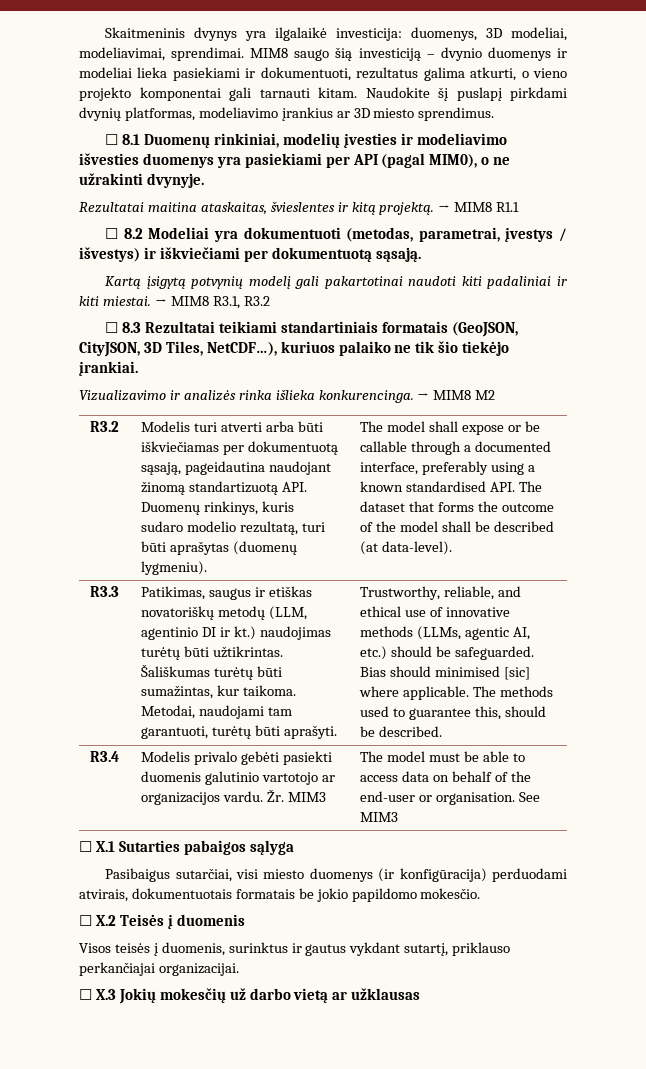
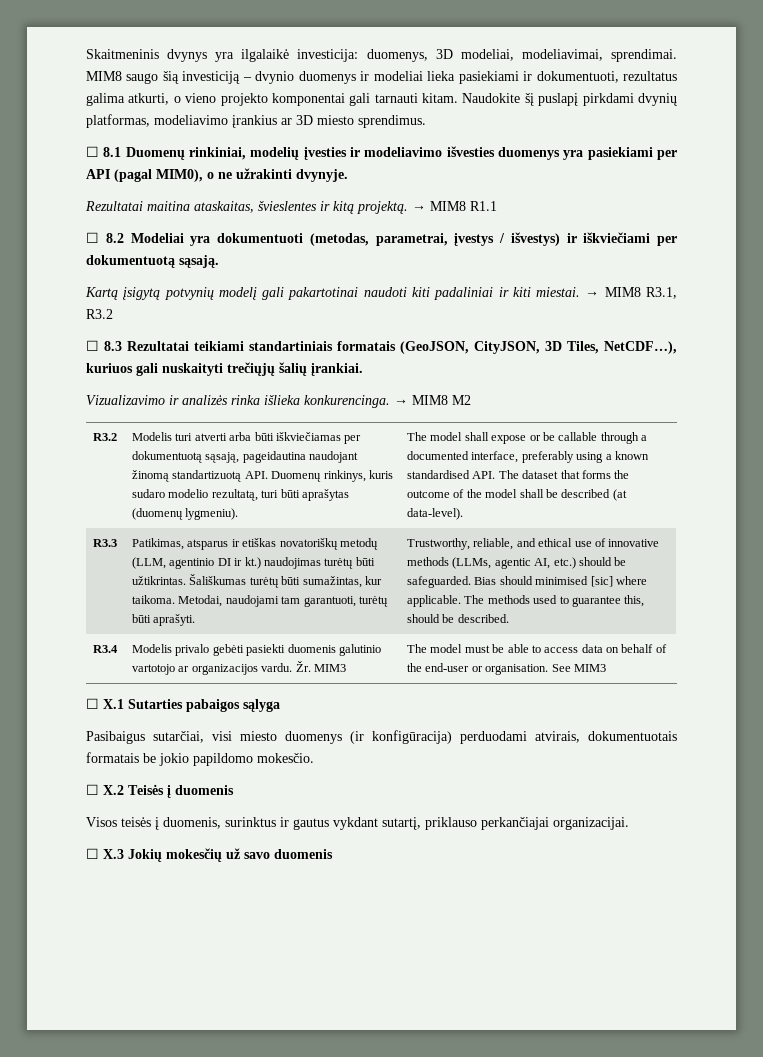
- ☐ 8.3 Rezultatai teikiami standartiniais formatais (GeoJSON, CityJSON, 3D Tiles, NetCDF…), kuriuos palaiko ne tik šio tiekėjo įrankiai.
+ ☐ 8.3 Rezultatai teikiami standartiniais formatais (GeoJSON, CityJSON, 3D Tiles, NetCDF…), kuriuos gali nuskaityti trečiųjų šalių įrankiai.
- Patikimas, saugus ir etiškas novatoriškų metodų (LLM, agentinio DI ir kt.) naudojimas turėtų būti užtikrintas.
+ Patikimas, atsparus ir etiškas novatoriškų metodų (LLM, agentinio DI ir kt.) naudojimas turėtų būti užtikrintas.
- ☐ X.3 Jokių mokesčių už darbo vietą ar užklausas
+ ☐ X.3 Jokių mokesčių už savo duomenis

